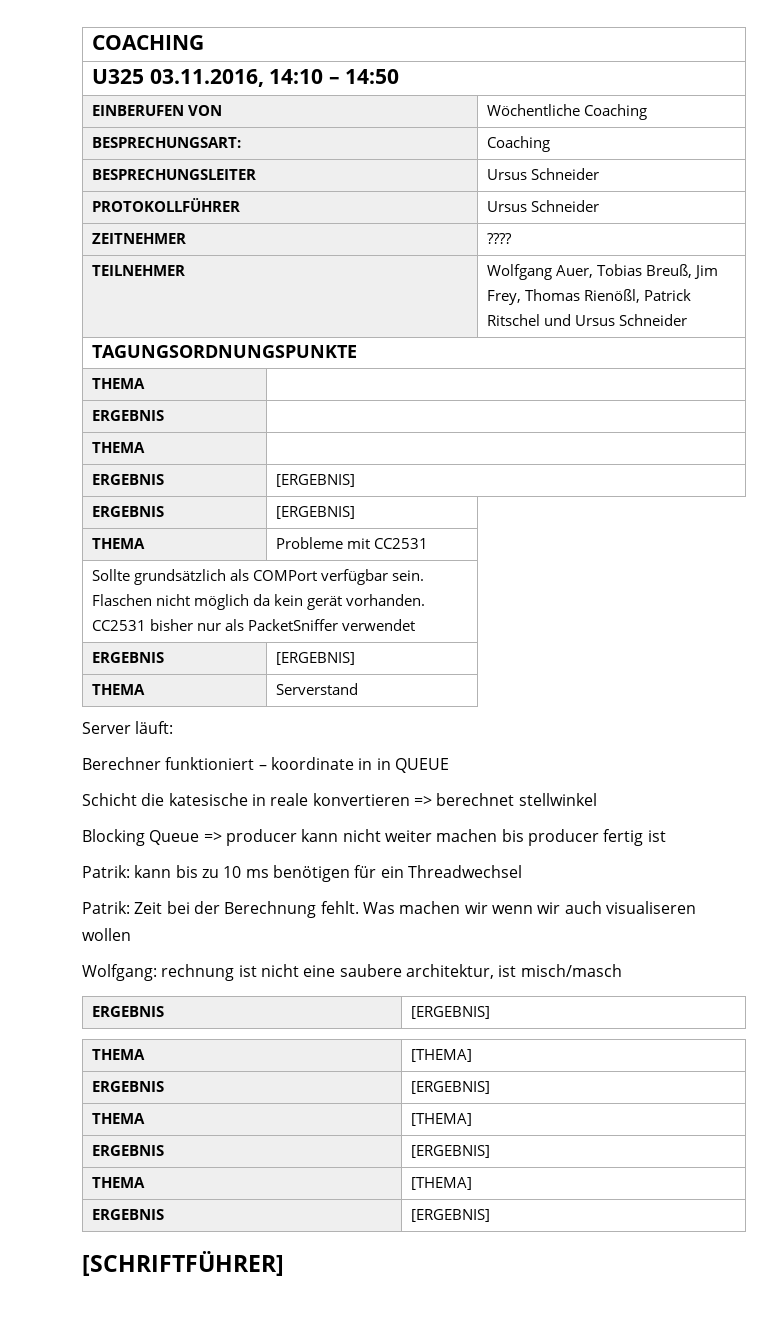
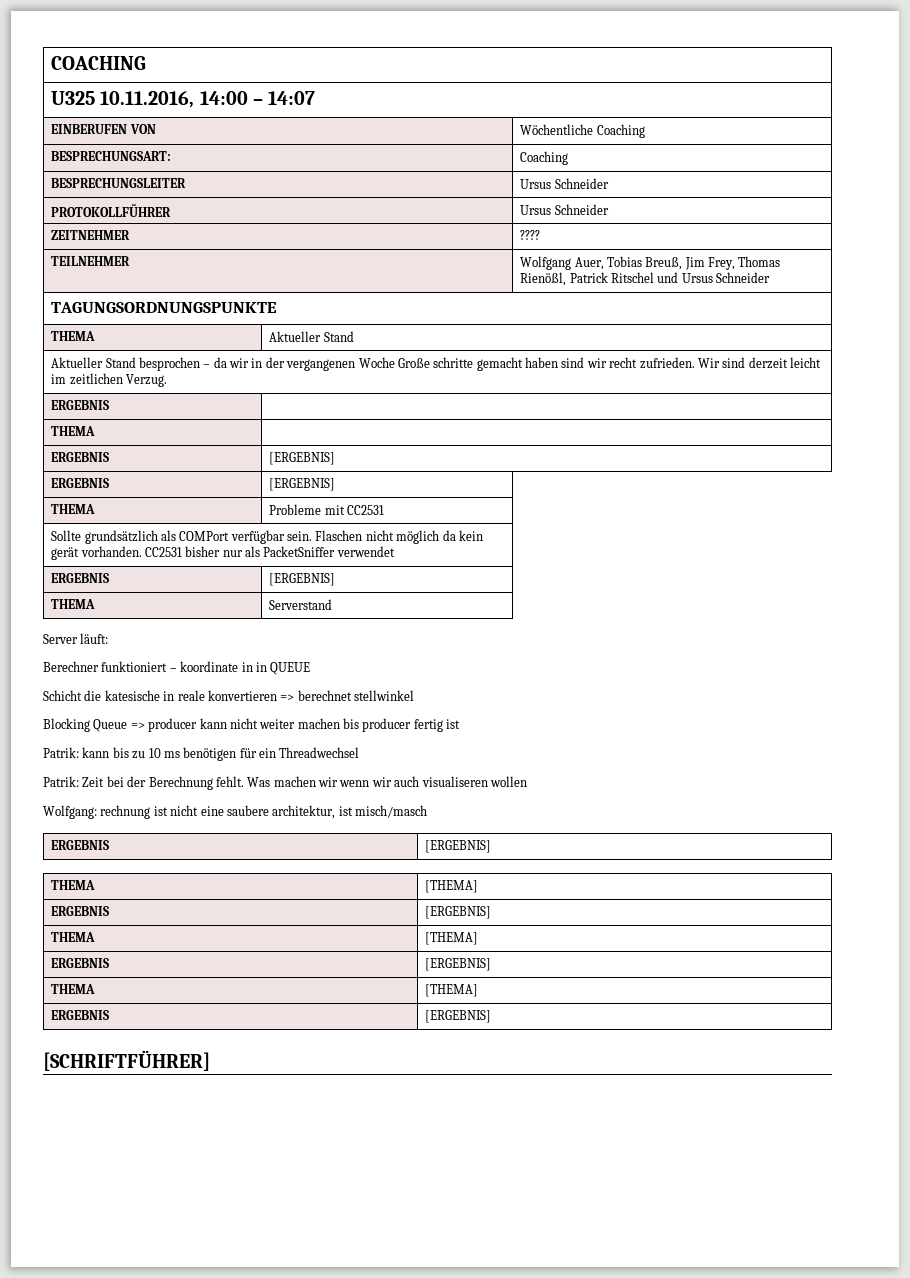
- U325 03.11.2016, 14:10 – 14:50
+ U325 10.11.2016, 14:00 – 14:07
  TAGUNGSORDNUNGSPUNKTE
- THEMA |
+ THEMA | Aktueller Stand
+ Aktueller Stand besprochen – da wir in der vergangenen Woche Große schritte gemacht haben sind wir recht zufrieden. Wir sind derzeit leicht im zeitlichen Verzug.

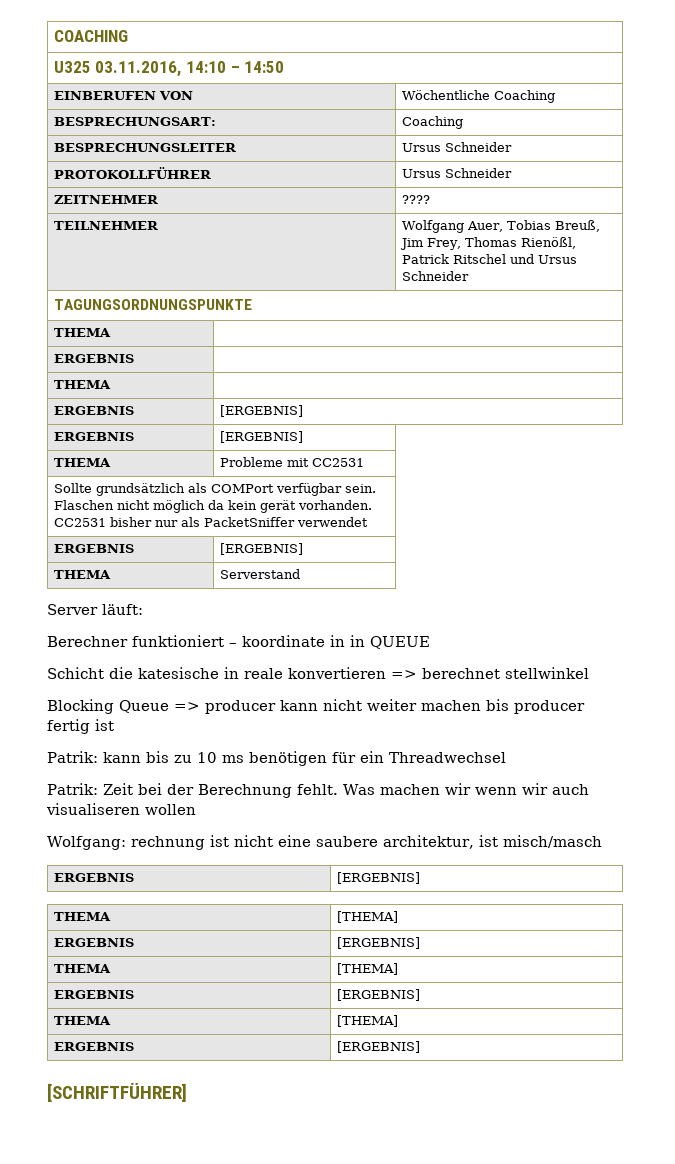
- U325 10.11.2016, 14:00 – 14:07
+ U325 03.11.2016, 14:10 – 14:50
  TAGUNGSORDNUNGSPUNKTE
- THEMA | Aktueller Stand
- Aktueller Stand besprochen – da wir in der vergangenen Woche Große schritte gemacht haben sind wir recht zufrieden. Wir sind derzeit leicht im zeitlichen Verzug.
+ THEMA |

